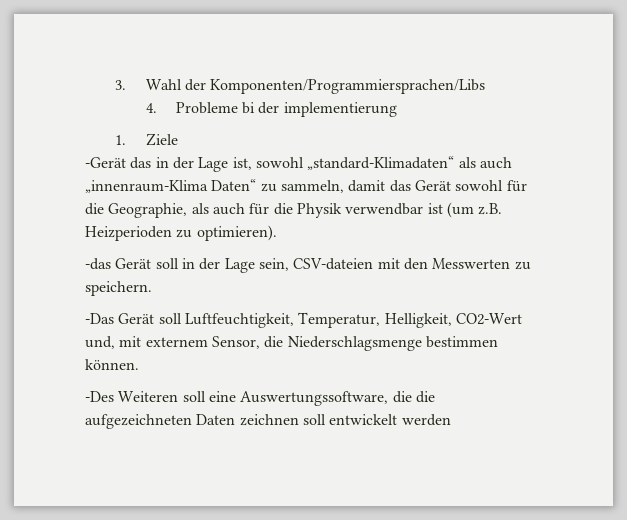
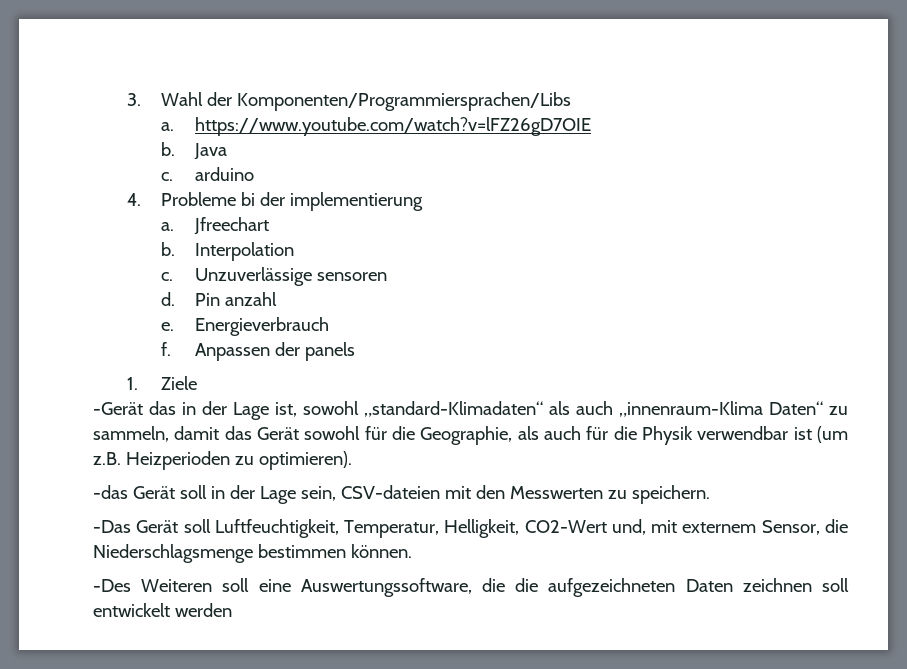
+ a. https://www.youtube.com/watch?v=lFZ26gD7OIE
+ b. Java
+ c. arduino
  4. Probleme bi der implementierung
+ a. Jfreechart
+ b. Interpolation
+ c. Unzuverlässige sensoren
+ d. Pin anzahl
+ e. Energieverbrauch
+ f. Anpassen der panels

